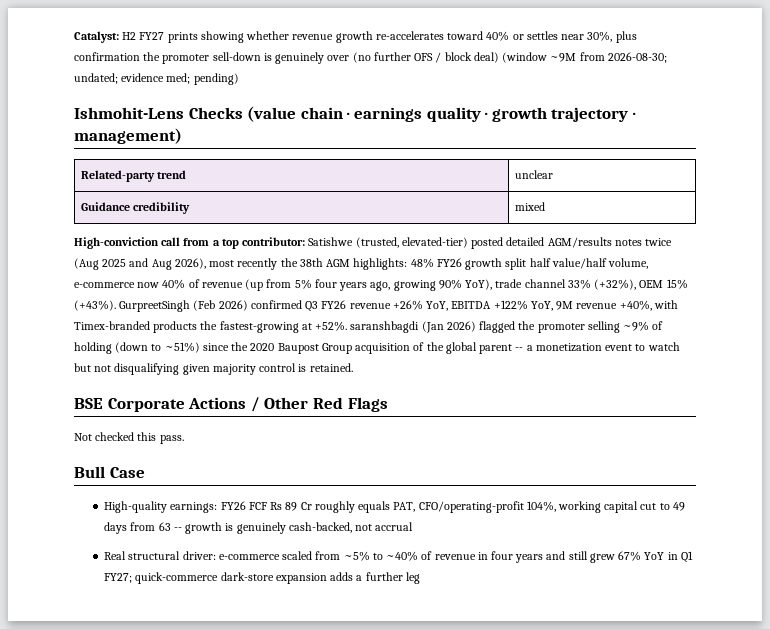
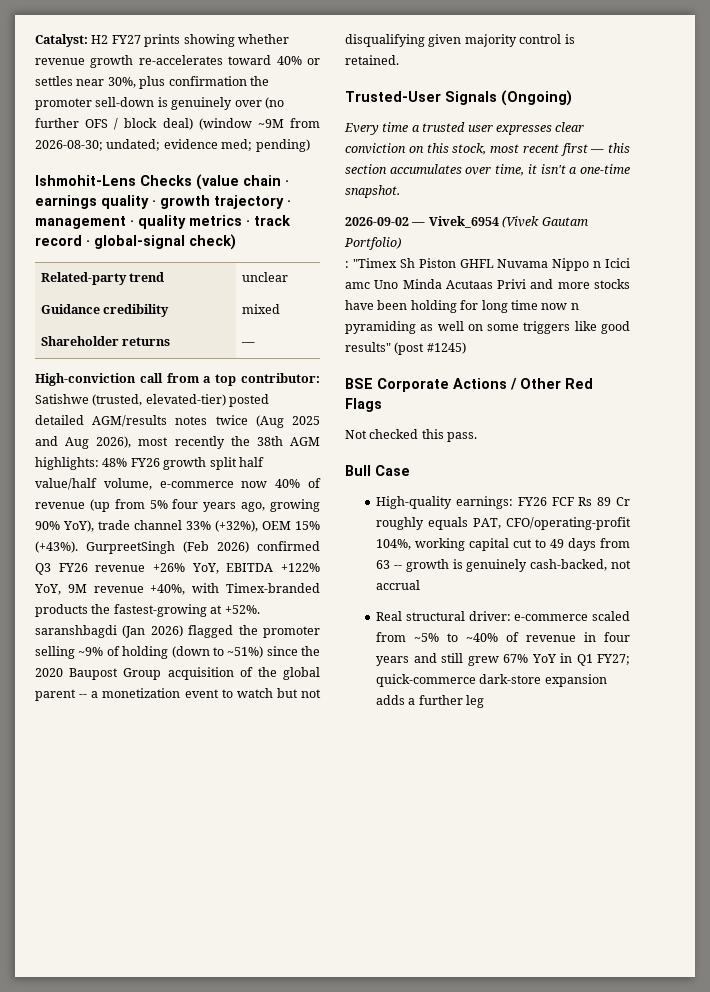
- Ishmohit-Lens Checks (value chain · earnings quality · growth trajectory · management)
+ Ishmohit-Lens Checks (value chain · earnings quality · growth trajectory · management · quality metrics · track record · global-signal check)
+ Shareholder returns | —
+ Trusted-User Signals (Ongoing)
+ Every time a trusted user expresses clear conviction on this stock, most recent first — this section accumulates over time, it isn't a one-time snapshot.
+ 2026-09-02 — Vivek_6954 (Vivek Gautam Portfolio)
+ : "Timex Sh Piston GHFL Nuvama Nippo n Icici amc Uno Minda Acutaas Privi and more stocks have been holding for long time now n pyramiding as well on some triggers like good results" (post #1245)

